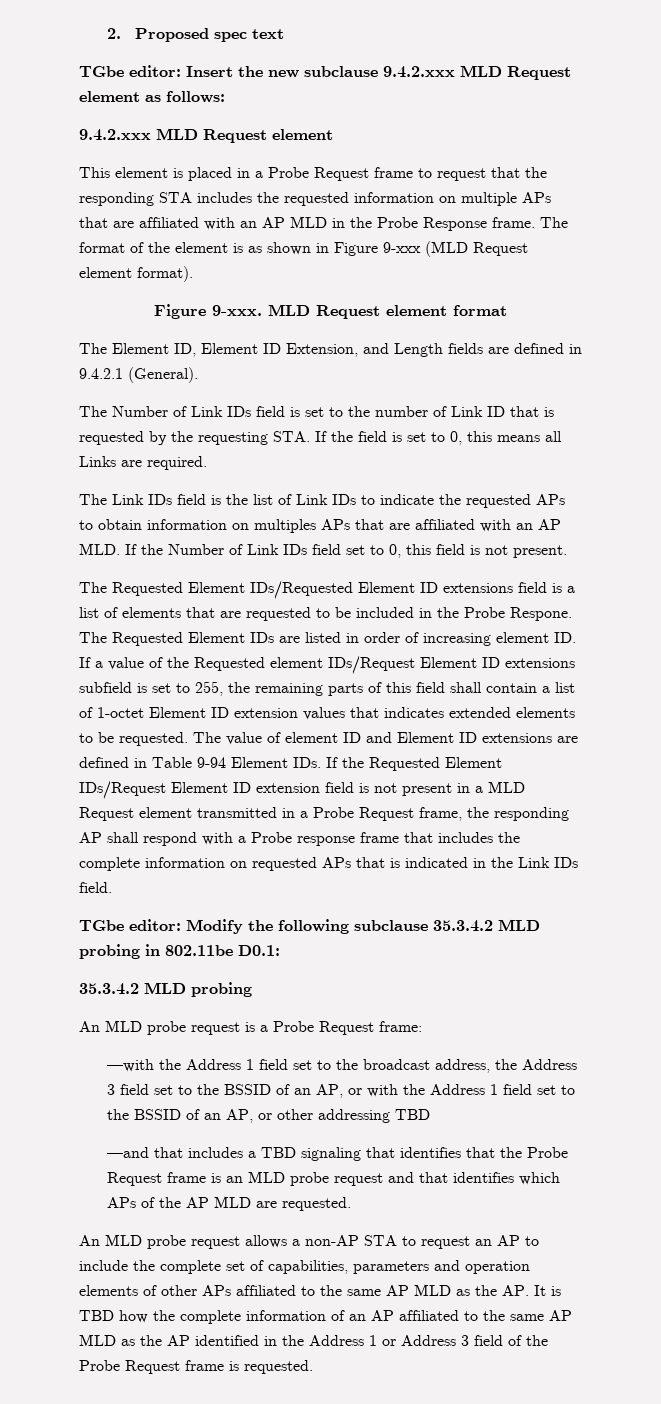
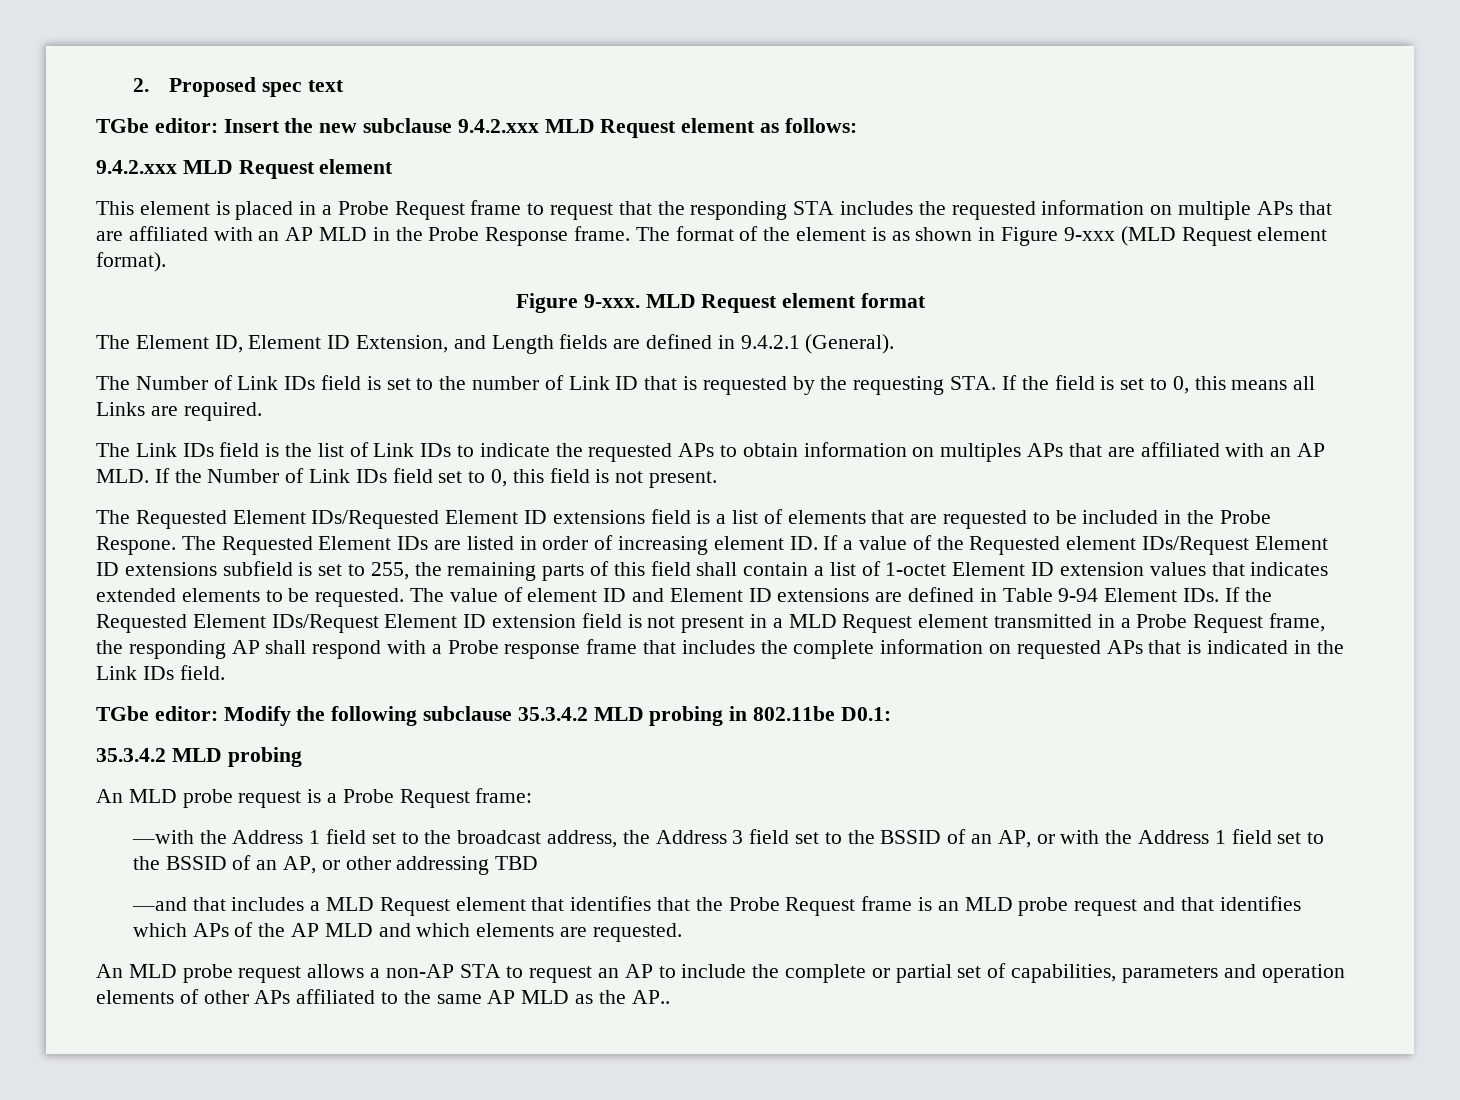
- —and that includes a TBD signaling that identifies that the Probe Request frame is an MLD probe request and that identifies which APs of the AP MLD are requested.
+ —and that includes a MLD Request element that identifies that the Probe Request frame is an MLD probe request and that identifies which APs of the AP MLD and which elements are requested.
- An MLD probe request allows a non-AP STA to request an AP to include the complete set of capabilities, parameters and operation elements of other APs affiliated to the same AP MLD as the AP. It is TBD how the complete information of an AP affiliated to the same AP MLD as the AP identified in the Address 1 or Address 3 field of the Probe Request frame is requested.
+ An MLD probe request allows a non-AP STA to request an AP to include the complete or partial set of capabilities, parameters and operation elements of other APs affiliated to the same AP MLD as the AP..

